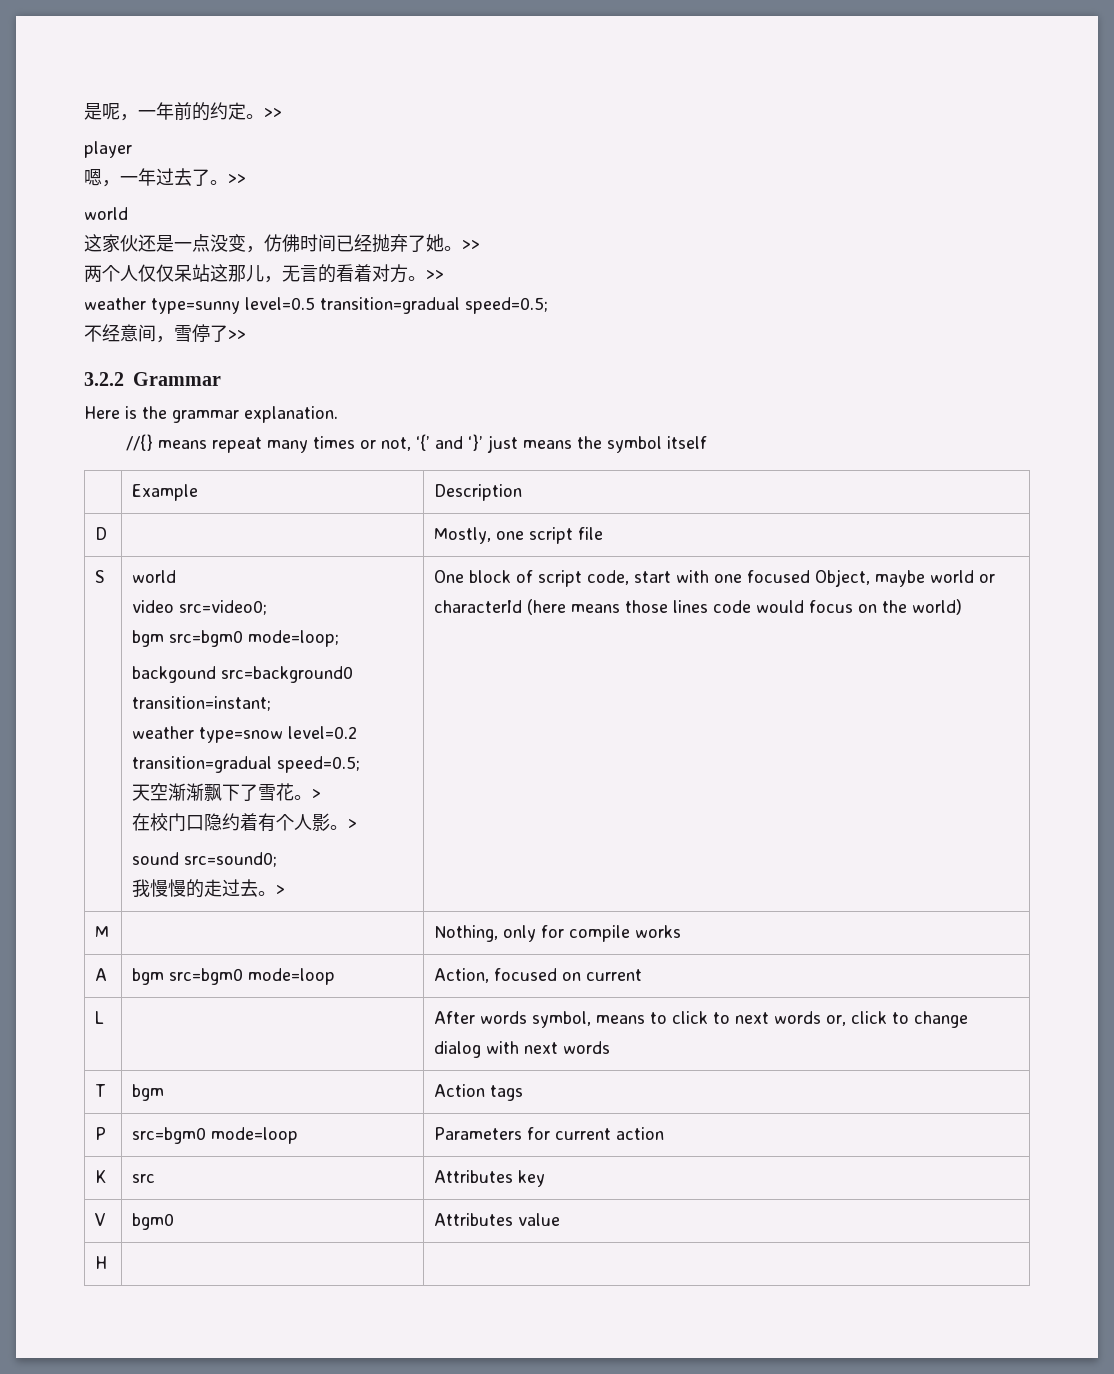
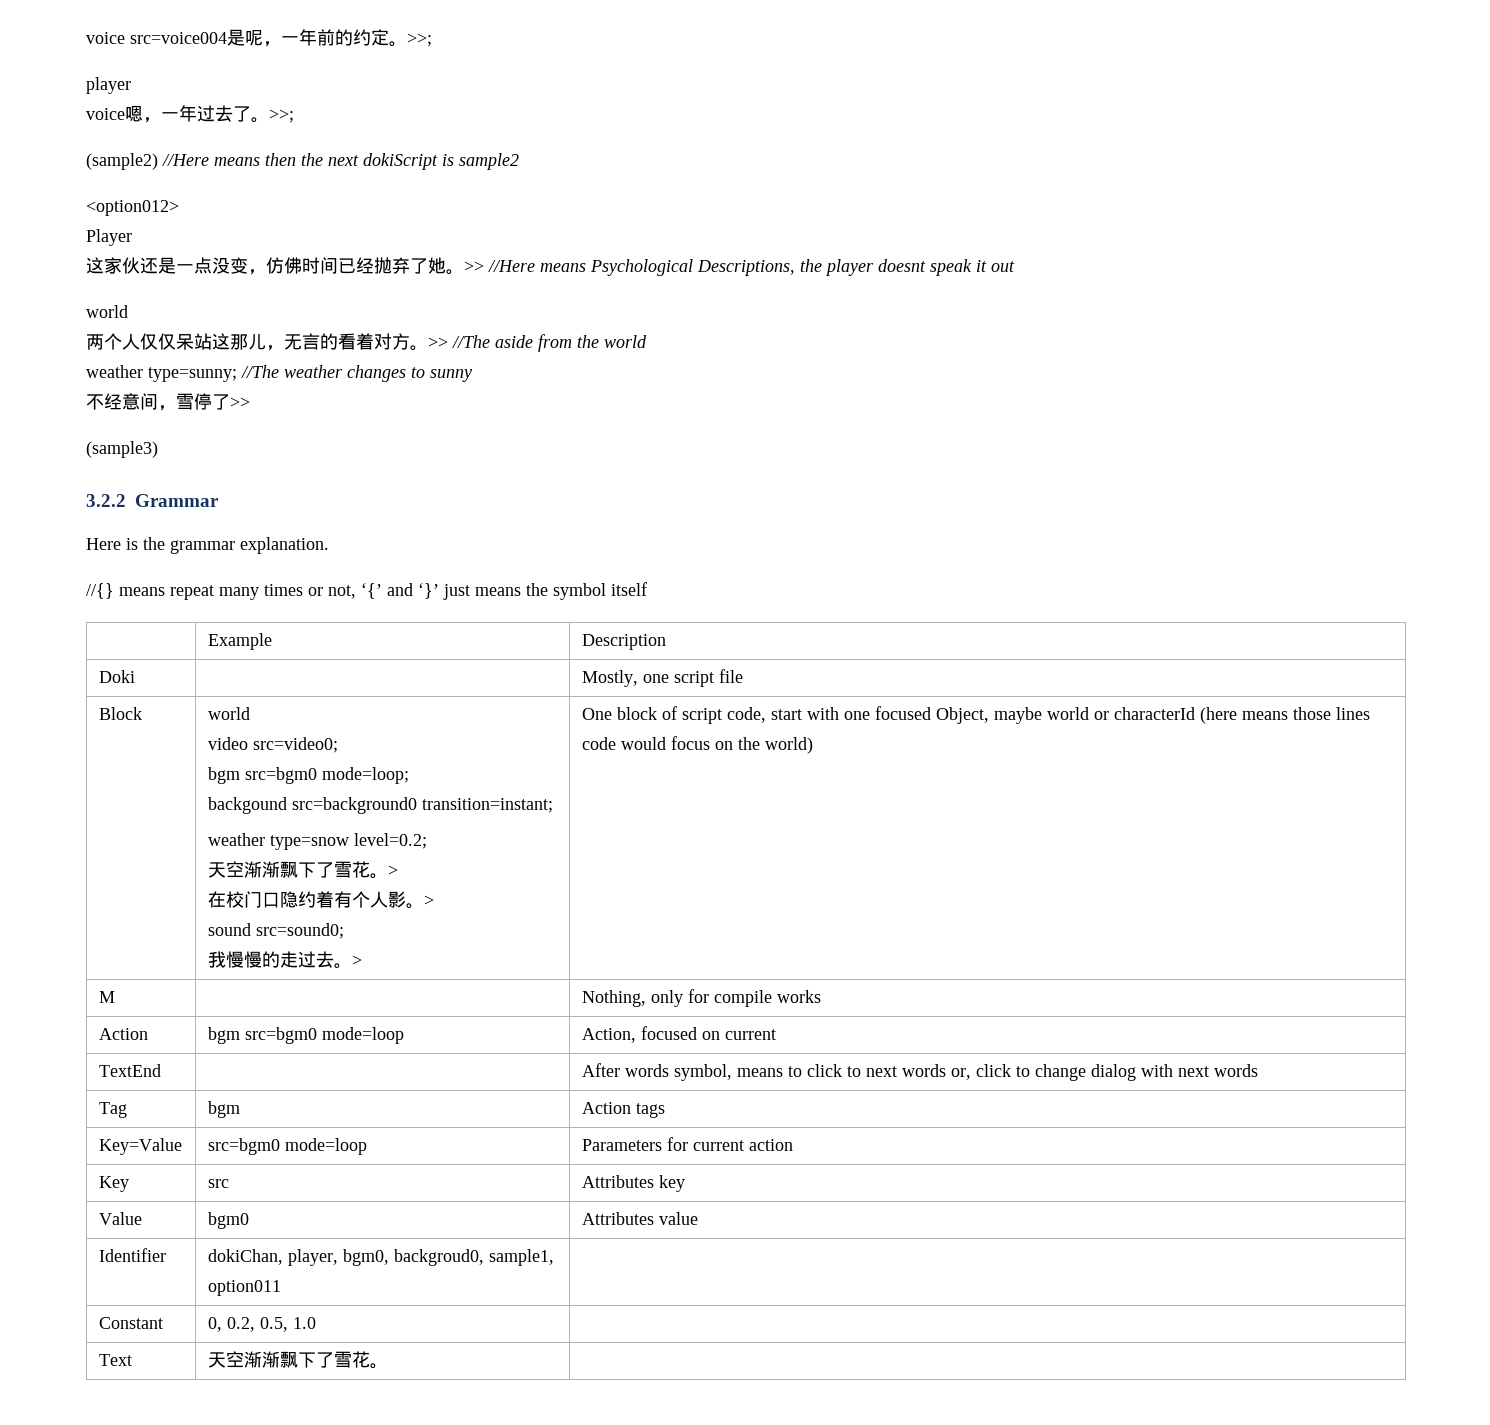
- 是呢，一年前的约定。>>
+ voice src=voice004是呢，一年前的约定。>>;
- 嗯，一年过去了。>>
- world
+ voice嗯，一年过去了。>>;
+ (sample2) //Here means then the next dokiScript is sample2
+ <option012>
+ Player
- 这家伙还是一点没变，仿佛时间已经抛弃了她。>>
+ 这家伙还是一点没变，仿佛时间已经抛弃了她。>> //Here means Psychological Descriptions, the player doesnt speak it out
+ world
- 两个人仅仅呆站这那儿，无言的看着对方。>>
- weather type=sunny level=0.5 transition=gradual speed=0.5;
+ 两个人仅仅呆站这那儿，无言的看着对方。>> //The aside from the world
+ weather type=sunny; //The weather changes to sunny
+ (sample3)
- D | | Mostly, one script file
+ Doki | | Mostly, one script file
- S
+ Block
- weather type=snow level=0.2 transition=gradual speed=0.5;
+ weather type=snow level=0.2;
- A | bgm src=bgm0 mode=loop | Action, focused on current
+ Action | bgm src=bgm0 mode=loop | Action, focused on current
- L | | After words symbol, means to click to next words or, click to change dialog with next words
+ TextEnd | | After words symbol, means to click to next words or, click to change dialog with next words
- T | bgm | Action tags
+ Tag | bgm | Action tags
- P | src=bgm0 mode=loop | Parameters for current action
+ Key=Value | src=bgm0 mode=loop | Parameters for current action
- K | src | Attributes key
+ Key | src | Attributes key
- V | bgm0 | Attributes value
+ Value | bgm0 | Attributes value
- H | |
+ Identifier | dokiChan, player, bgm0, backgroud0, sample1, option011 |
+ Constant | 0, 0.2, 0.5, 1.0 |
+ Text | 天空渐渐飘下了雪花。 |

